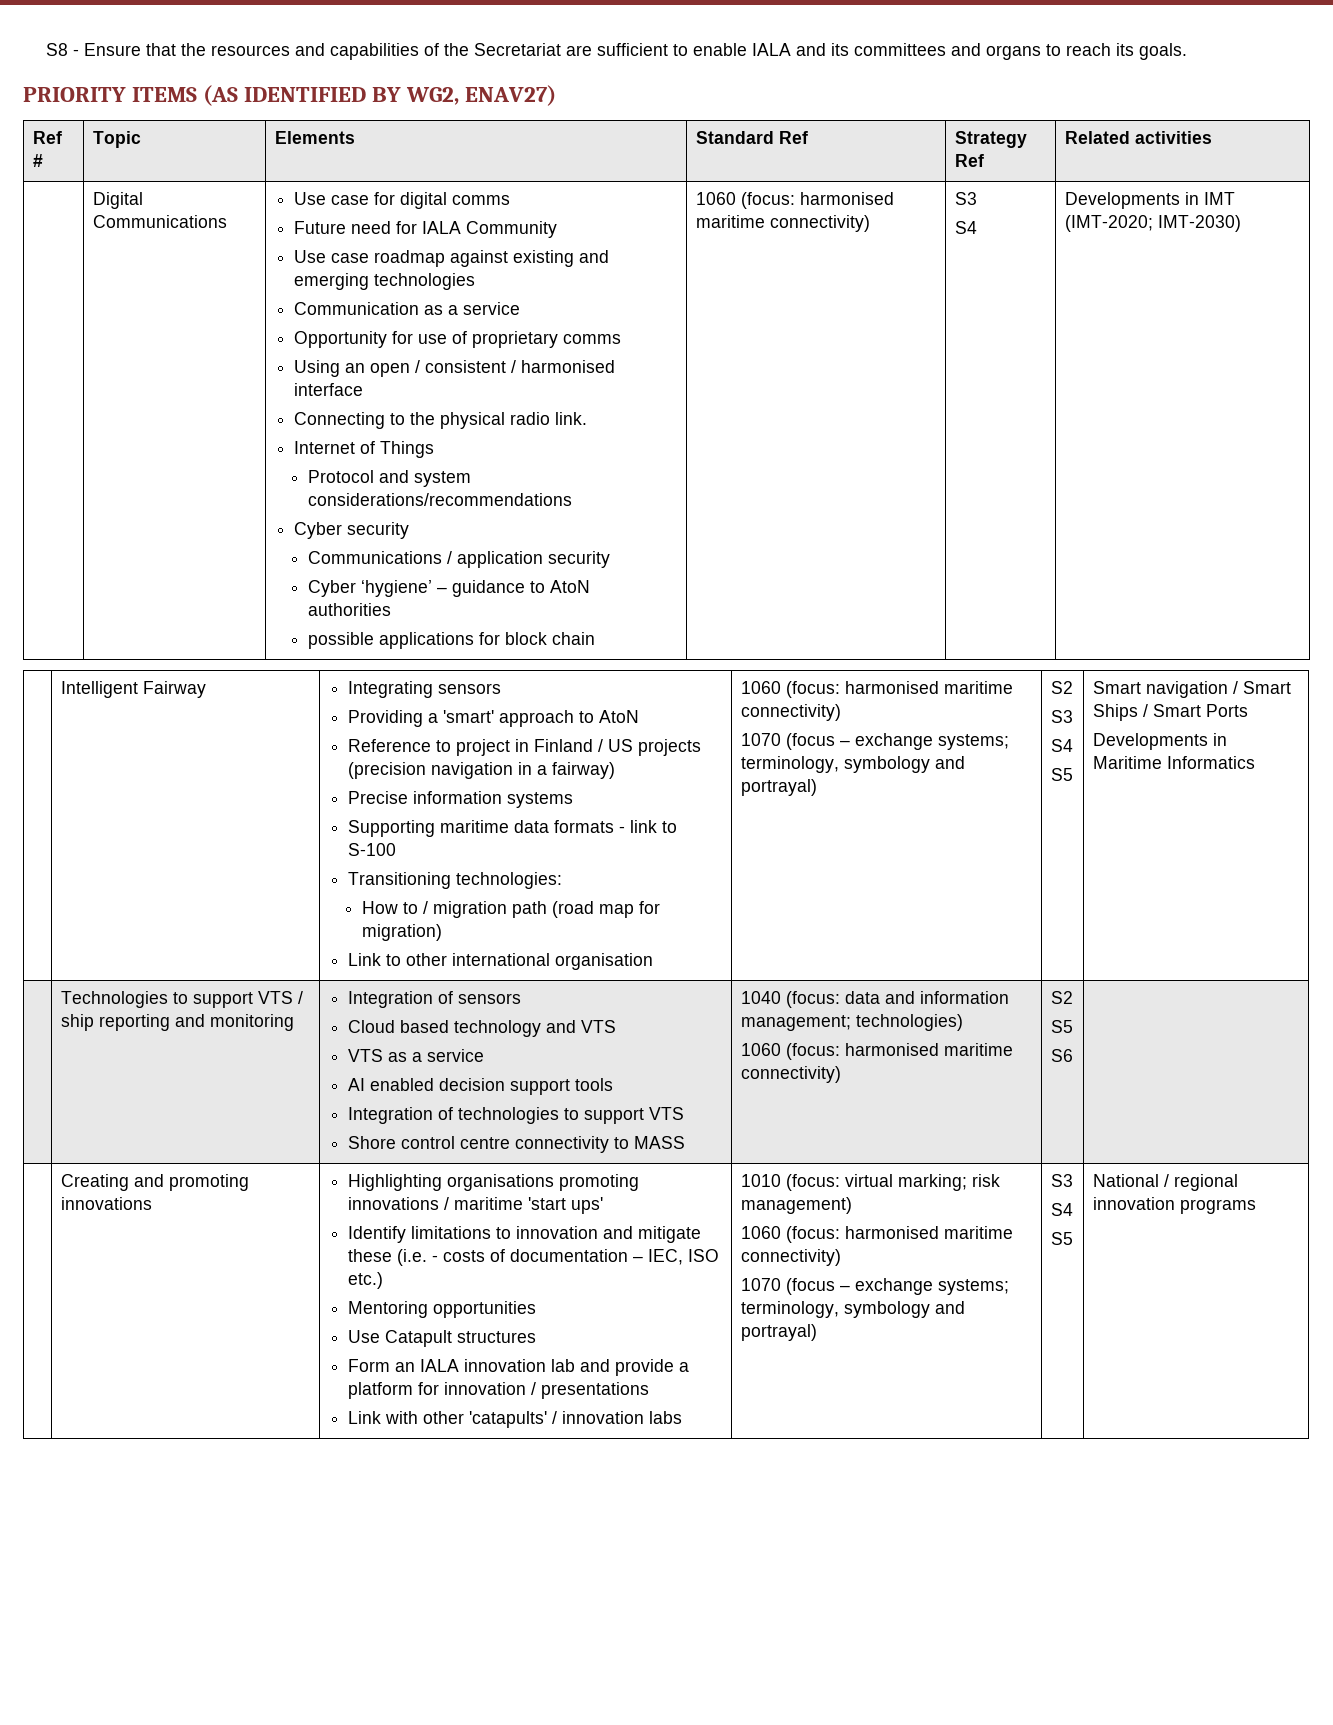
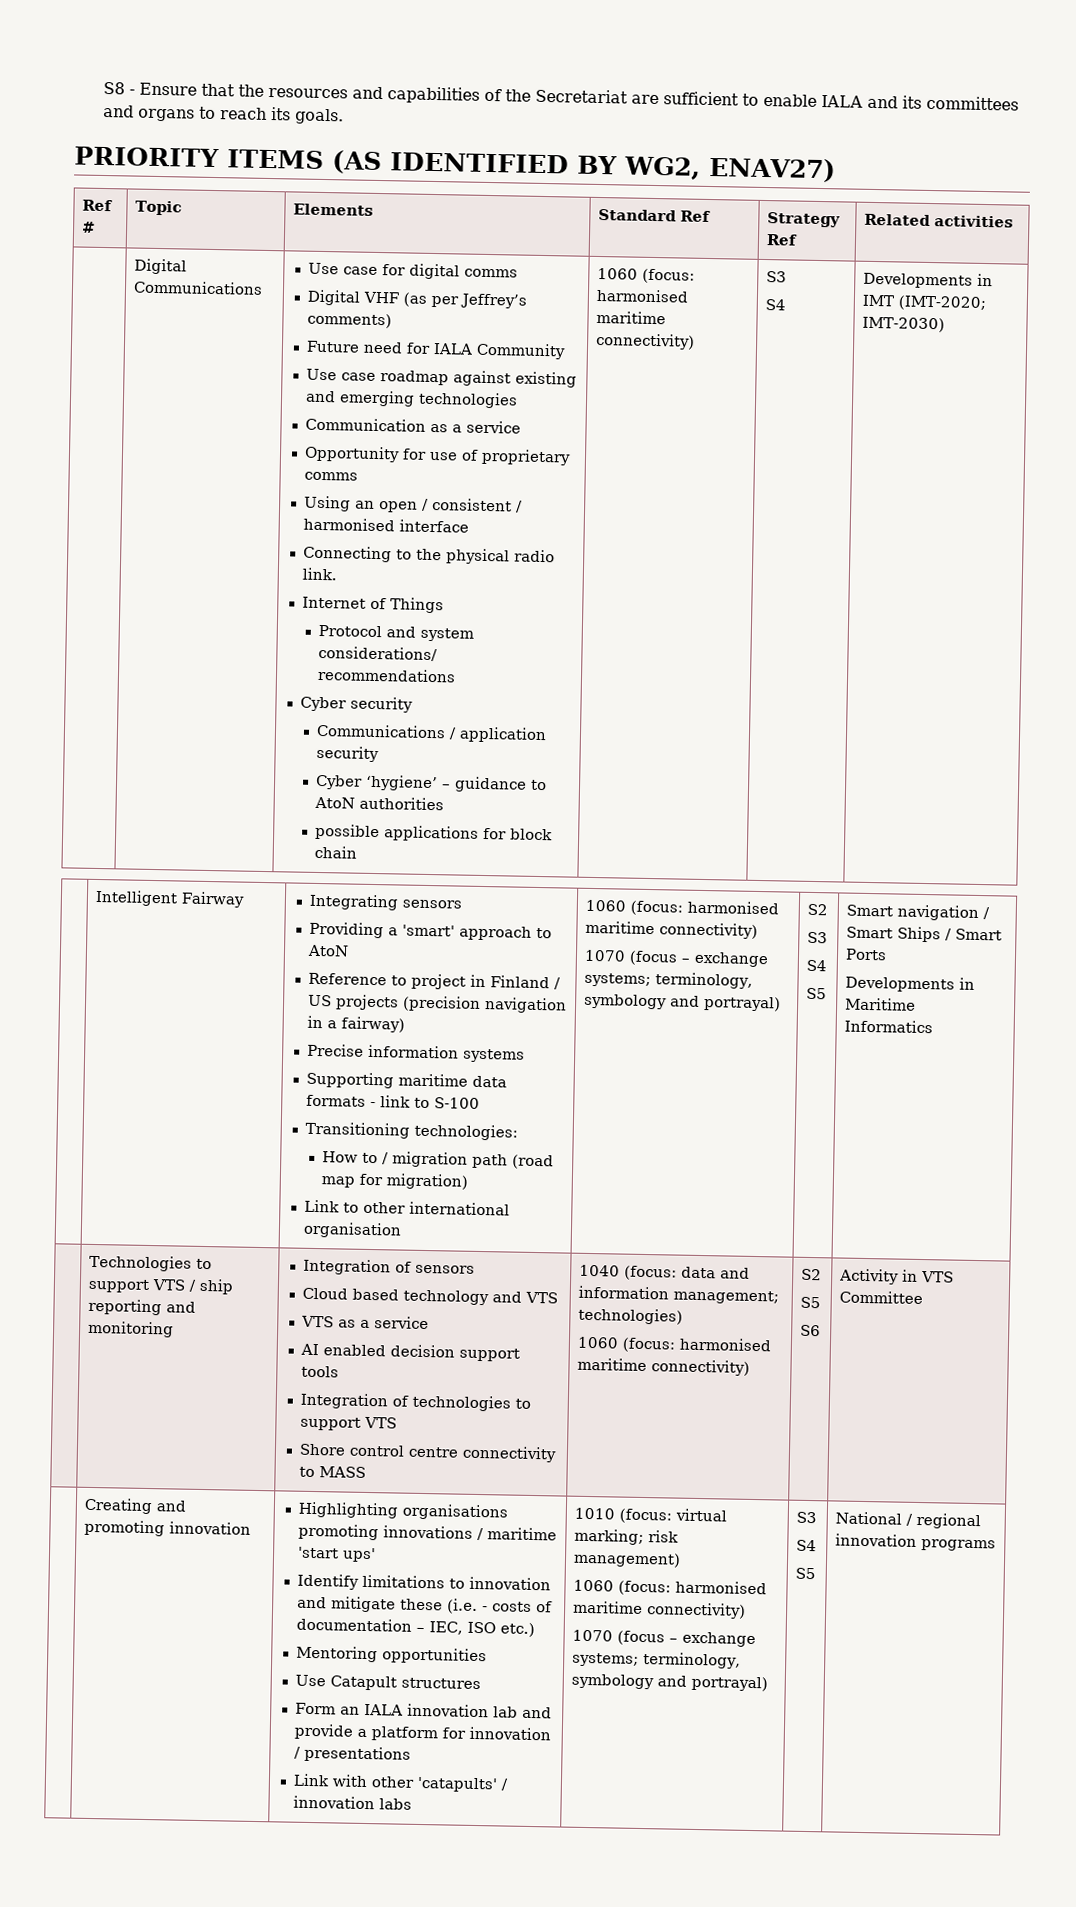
+ Digital VHF (as per Jeffrey’s comments)
+ Activity in VTS Committee
- Creating and promoting innovations
+ Creating and promoting innovation

